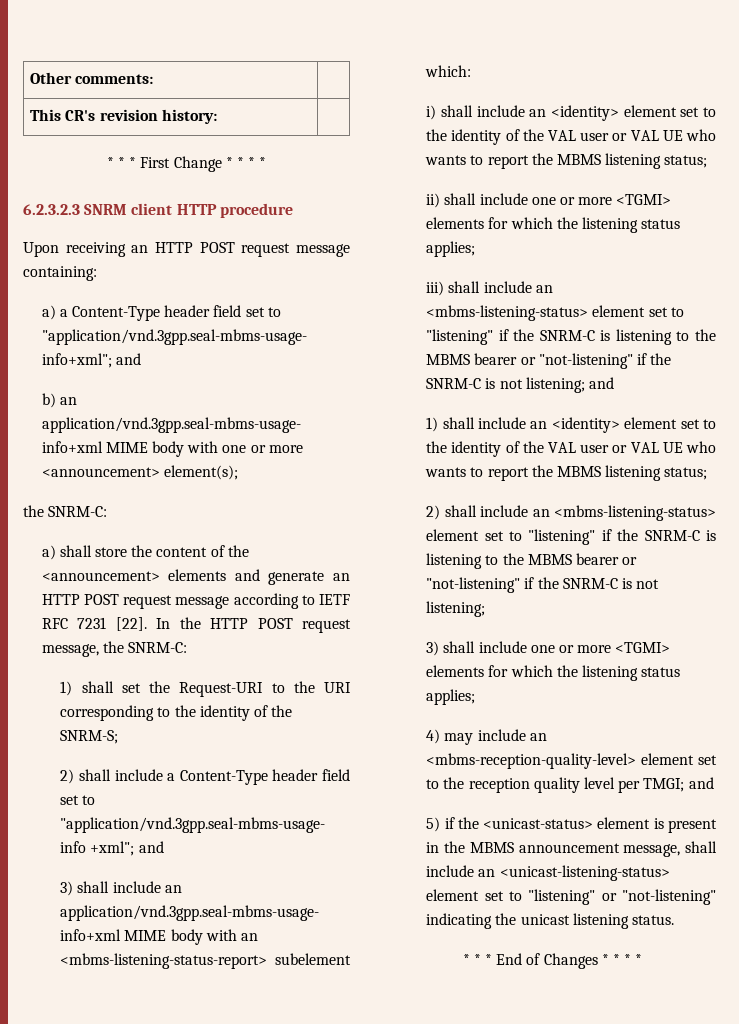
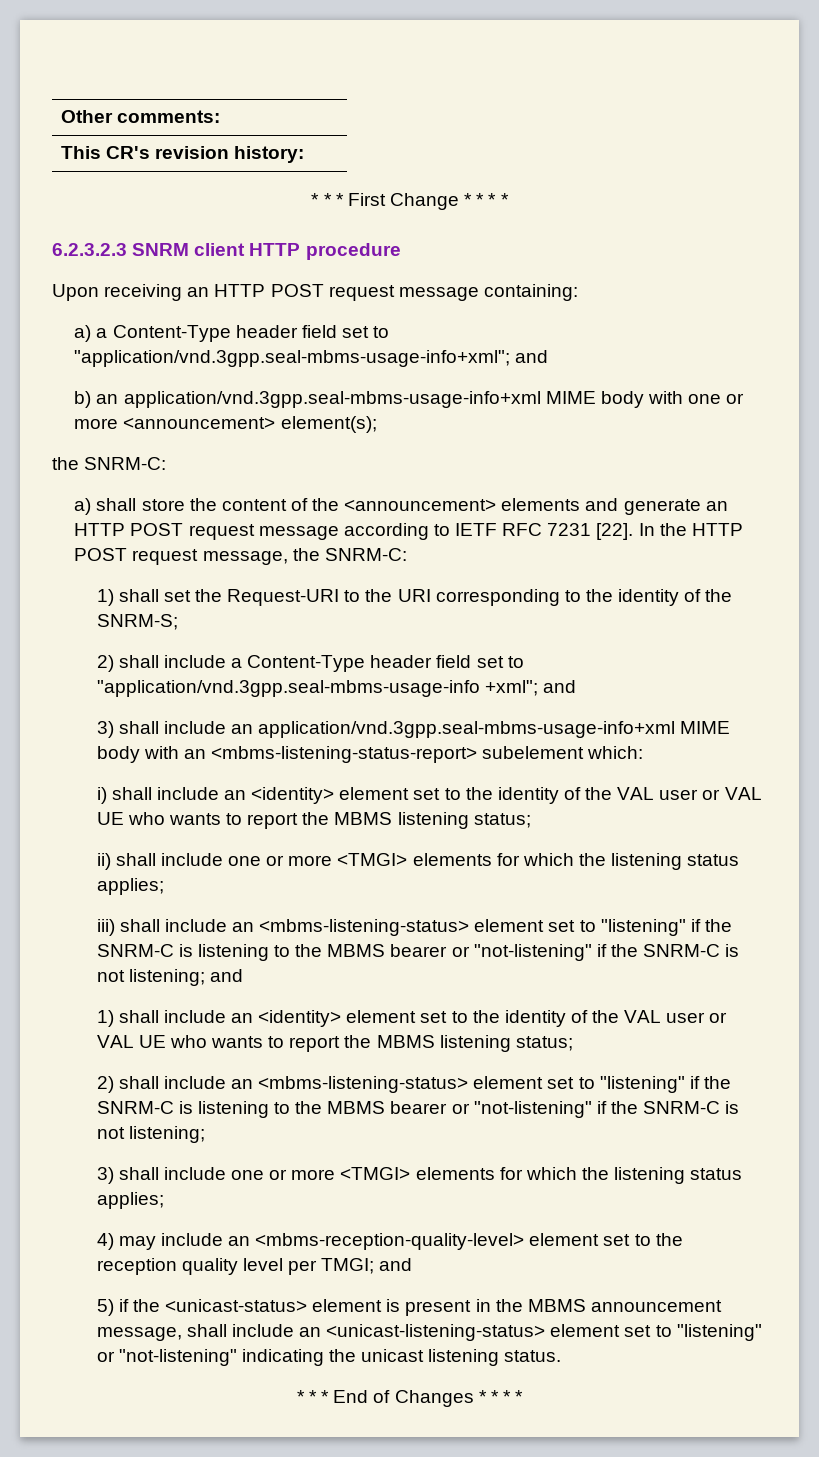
- ii) shall include one or more <TGMI> elements for which the listening status applies;
+ ii) shall include one or more <TMGI> elements for which the listening status applies;
- 3) shall include one or more <TGMI> elements for which the listening status applies;
+ 3) shall include one or more <TMGI> elements for which the listening status applies;

